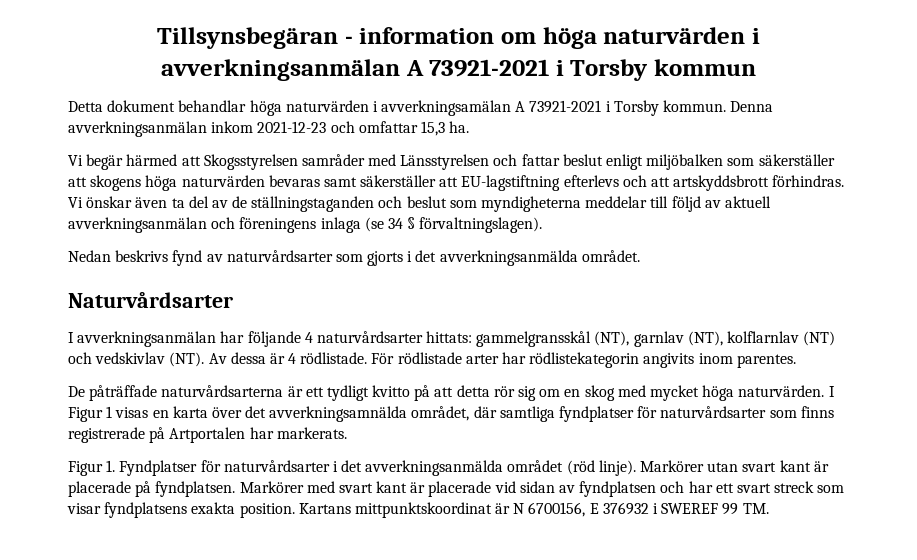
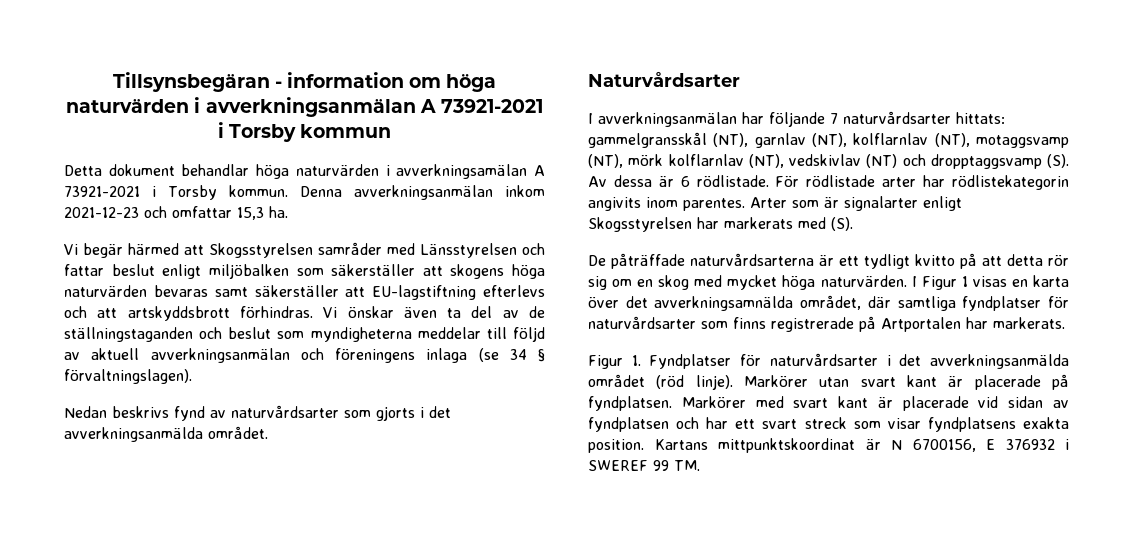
- I avverkningsanmälan har följande 4 naturvårdsarter hittats: gammelgransskål (NT), garnlav (NT), kolflarnlav (NT) och vedskivlav (NT). Av dessa är 4 rödlistade.
+ I avverkningsanmälan har följande 7 naturvårdsarter hittats: gammelgransskål (NT), garnlav (NT), kolflarnlav (NT), motaggsvamp (NT), mörk kolflarnlav (NT), vedskivlav (NT) och dropptaggsvamp (S). Av dessa är 6 rödlistade.
+ Arter som är signalarter enligt Skogsstyrelsen har markerats med (S).

